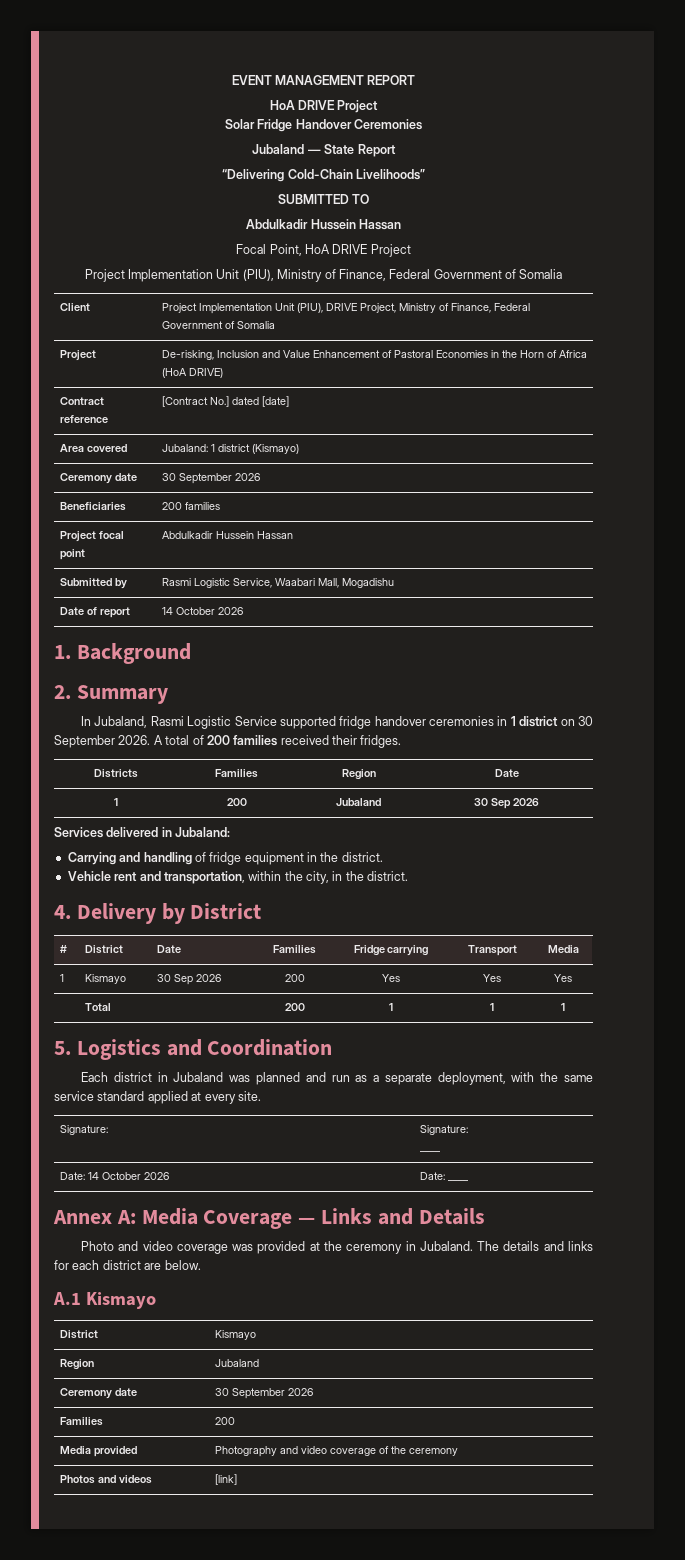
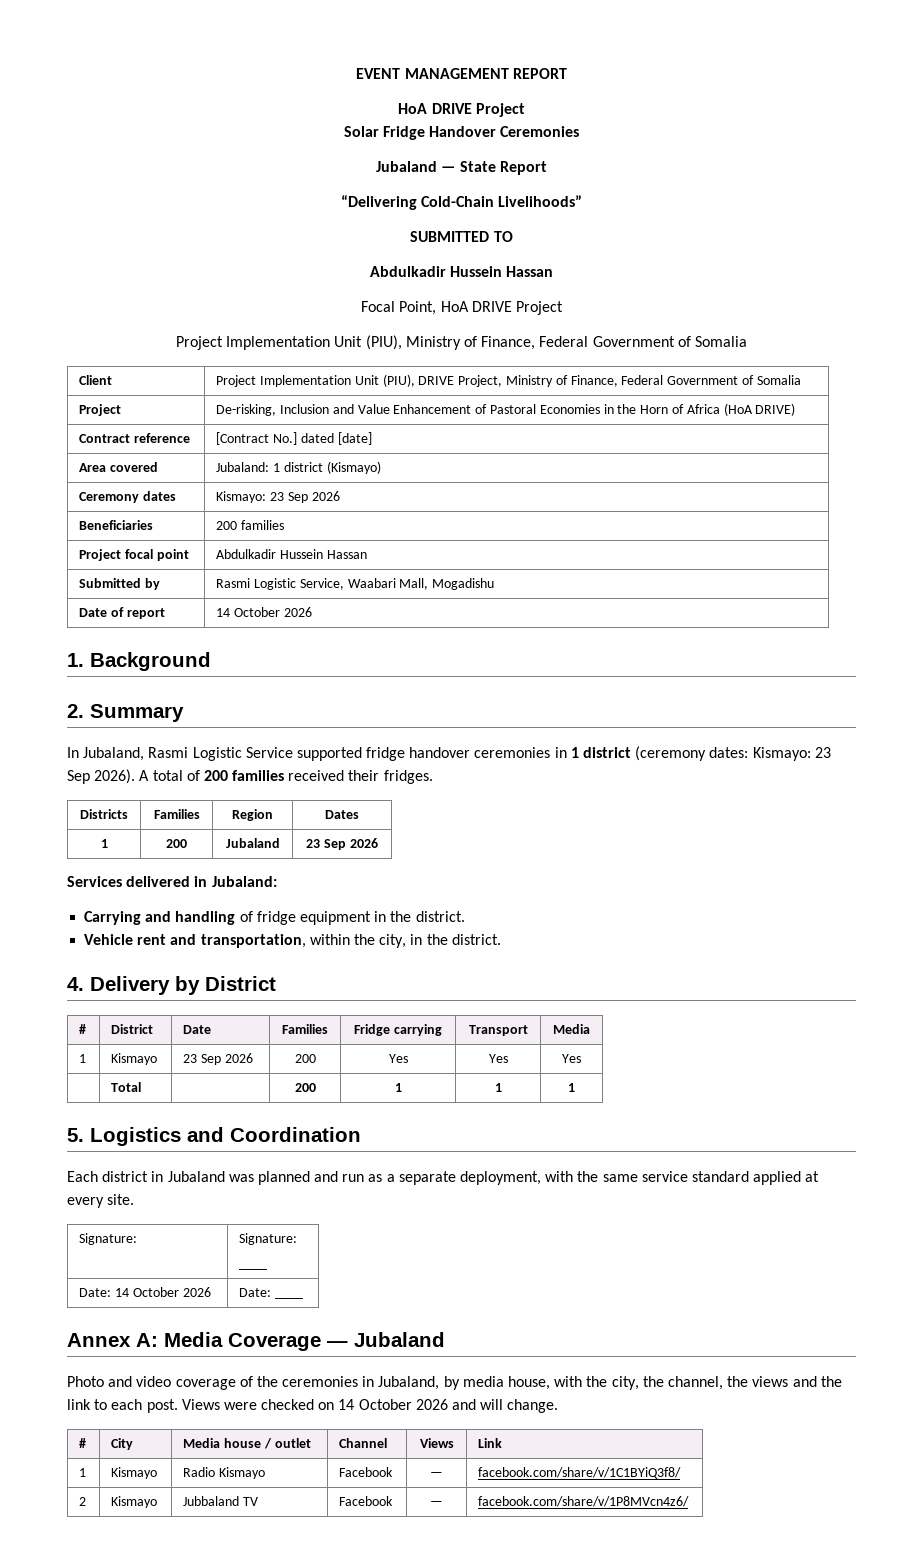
  Area covered | Jubaland: 1 district (Kismayo)
- Ceremony date | 30 September 2026
+ Ceremony dates | Kismayo: 23 Sep 2026
- In Jubaland, Rasmi Logistic Service supported fridge handover ceremonies in 1 district on 30 September 2026.
+ In Jubaland, Rasmi Logistic Service supported fridge handover ceremonies in 1 district (ceremony dates: Kismayo: 23 Sep 2026).
- Districts | Families | Region | Date
+ Districts | Families | Region | Dates
- 1 | 200 | Jubaland | 30 Sep 2026
+ 1 | 200 | Jubaland | 23 Sep 2026
- 1 | Kismayo | 30 Sep 2026 | 200 | Yes | Yes | Yes
+ 1 | Kismayo | 23 Sep 2026 | 200 | Yes | Yes | Yes
- Annex A: Media Coverage — Links and Details
+ Annex A: Media Coverage — Jubaland
- Photo and video coverage was provided at the ceremony in Jubaland. The details and links for each district are below.
- A.1 Kismayo
- District | Kismayo
- Region | Jubaland
- Ceremony date | 30 September 2026
- Families | 200
- Media provided | Photography and video coverage of the ceremony
- Photos and videos | [link]
+ Photo and video coverage of the ceremonies in Jubaland, by media house, with the city, the channel, the views and the link to each post. Views were checked on 14 October 2026 and will change.
+ # | City | Media house / outlet | Channel | Views | Link
+ 1 | Kismayo | Radio Kismayo | Facebook | — | facebook.com/share/v/1C1BYiQ3f8/
+ 2 | Kismayo | Jubbaland TV | Facebook | — | facebook.com/share/v/1P8MVcn4z6/

